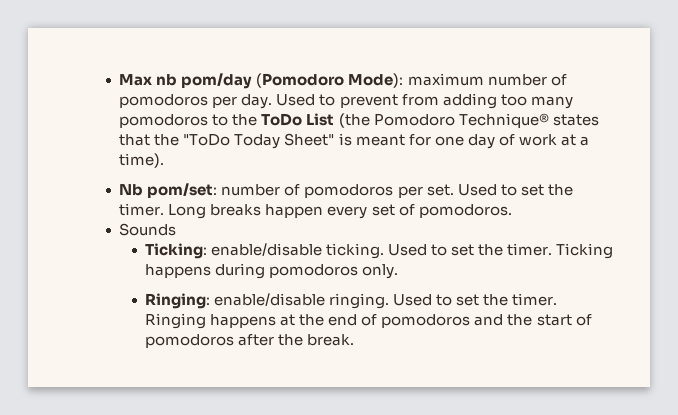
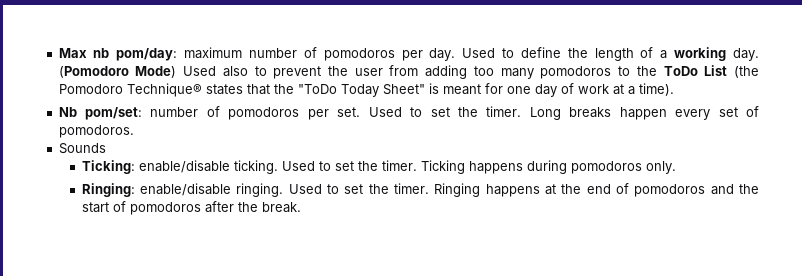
- Max nb pom/day (Pomodoro Mode): maximum number of pomodoros per day.
+ Max nb pom/day: maximum number of pomodoros per day.
- Used to prevent from adding too many pomodoros to the ToDo List (the Pomodoro Technique® states that the "ToDo Today Sheet" is meant for one day of work at a time).
+ Used to define the length of a working day. (Pomodoro Mode) Used also to prevent the user from adding too many pomodoros to the ToDo List (the Pomodoro Technique® states that the "ToDo Today Sheet" is meant for one day of work at a time).

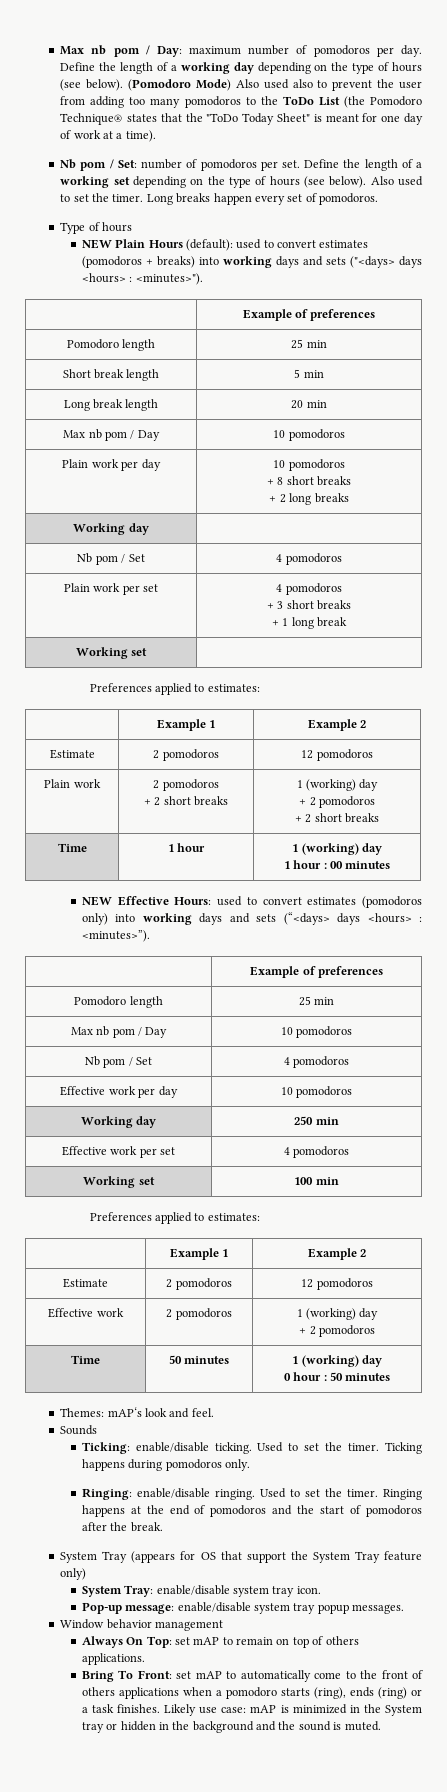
- Max nb pom/day: maximum number of pomodoros per day.
+ Max nb pom / Day: maximum number of pomodoros per day.
- Used to define the length of a working day. (Pomodoro Mode) Used also to prevent the user from adding too many pomodoros to the ToDo List (the Pomodoro Technique® states that the "ToDo Today Sheet" is meant for one day of work at a time).
+ Define the length of a working day depending on the type of hours (see below). (Pomodoro Mode) Also used also to prevent the user from adding too many pomodoros to the ToDo List (the Pomodoro Technique® states that the "ToDo Today Sheet" is meant for one day of work at a time).
- Nb pom/set: number of pomodoros per set. Used to set the timer.
+ Nb pom / Set: number of pomodoros per set. Define the length of a working set depending on the type of hours (see below). Also used to set the timer.
+ Type of hours
+ NEW Plain Hours (default): used to convert estimates (pomodoros + breaks) into working days and sets ("<days> days <hours> : <minutes>").
+ | Example of preferences
+ Pomodoro length | 25 min
+ Short break length | 5 min
+ Long break length | 20 min
+ Max nb pom / Day | 10 pomodoros
+ Plain work per day | 10 pomodoros
+ + 8 short breaks
+ + 2 long breaks
+ Working day |
+ Nb pom / Set | 4 pomodoros
+ Plain work per set | 4 pomodoros
+ + 3 short breaks
+ + 1 long break
+ Working set |
+ Preferences applied to estimates:
+ | Example 1 | Example 2
+ Estimate | 2 pomodoros | 12 pomodoros
+ Plain work | 2 pomodoros
+ + 2 short breaks | 1 (working) day
+ + 2 pomodoros
+ + 2 short breaks
+ Time | 1 hour | 1 (working) day
+ 1 hour : 00 minutes
+ NEW Effective Hours: used to convert estimates (pomodoros only) into working days and sets (“<days> days <hours> : <minutes>”).
+ | Example of preferences
+ Pomodoro length | 25 min
+ Max nb pom / Day | 10 pomodoros
+ Nb pom / Set | 4 pomodoros
+ Effective work per day | 10 pomodoros
+ Working day | 250 min
+ Effective work per set | 4 pomodoros
+ Working set | 100 min
+ Preferences applied to estimates:
+ | Example 1 | Example 2
+ Estimate | 2 pomodoros | 12 pomodoros
+ Effective work | 2 pomodoros | 1 (working) day
+ + 2 pomodoros
+ Time | 50 minutes | 1 (working) day
+ 0 hour : 50 minutes
+ Themes: mAP‘s look and feel.
+ System Tray (appears for OS that support the System Tray feature only)
+ System Tray: enable/disable system tray icon.
+ Pop-up message: enable/disable system tray popup messages.
+ Window behavior management
+ Always On Top: set mAP to remain on top of others applications.
+ Bring To Front: set mAP to automatically come to the front of others applications when a pomodoro starts (ring), ends (ring) or a task finishes. Likely use case: mAP is minimized in the System tray or hidden in the background and the sound is muted.

